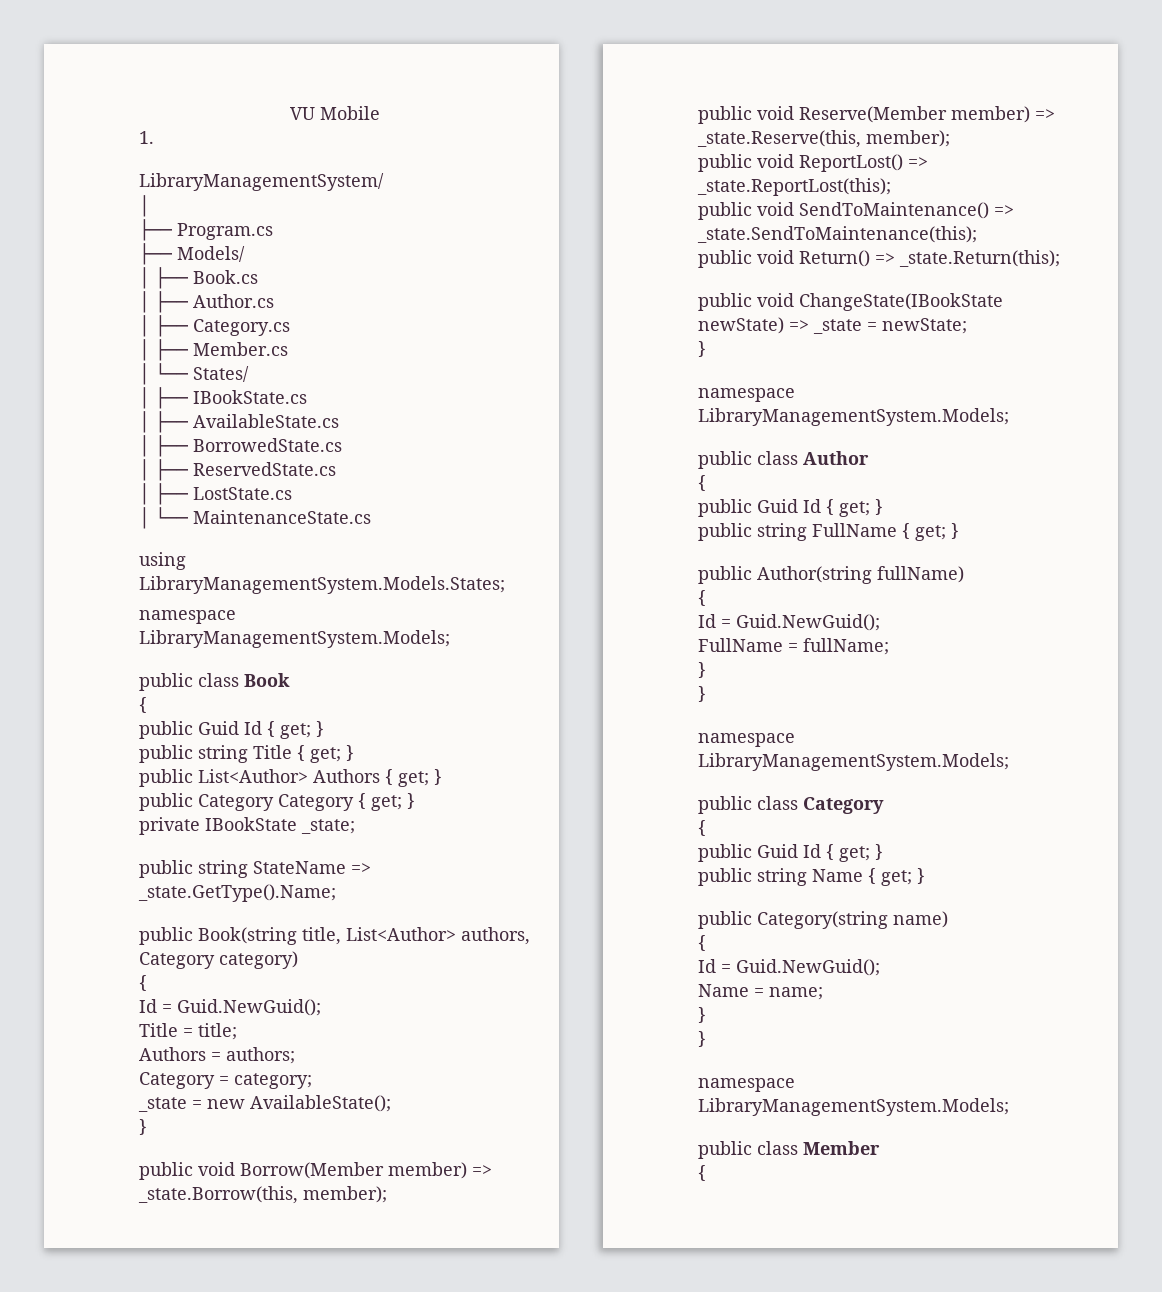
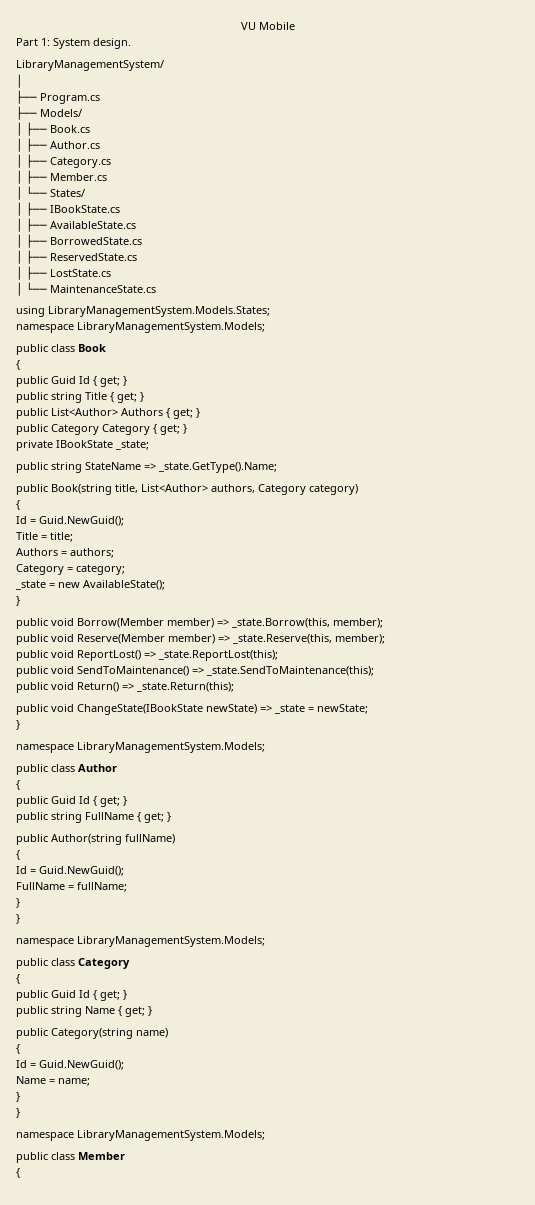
- 1.
+ Part 1: System design.

